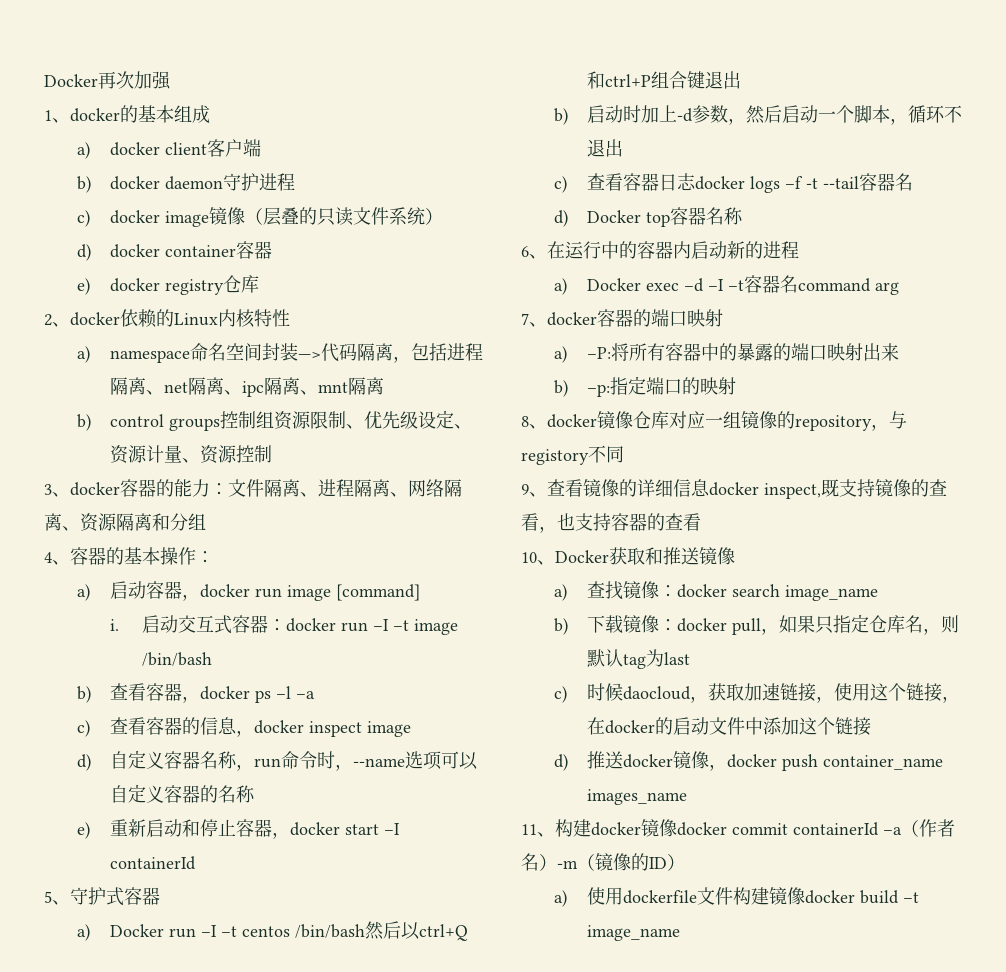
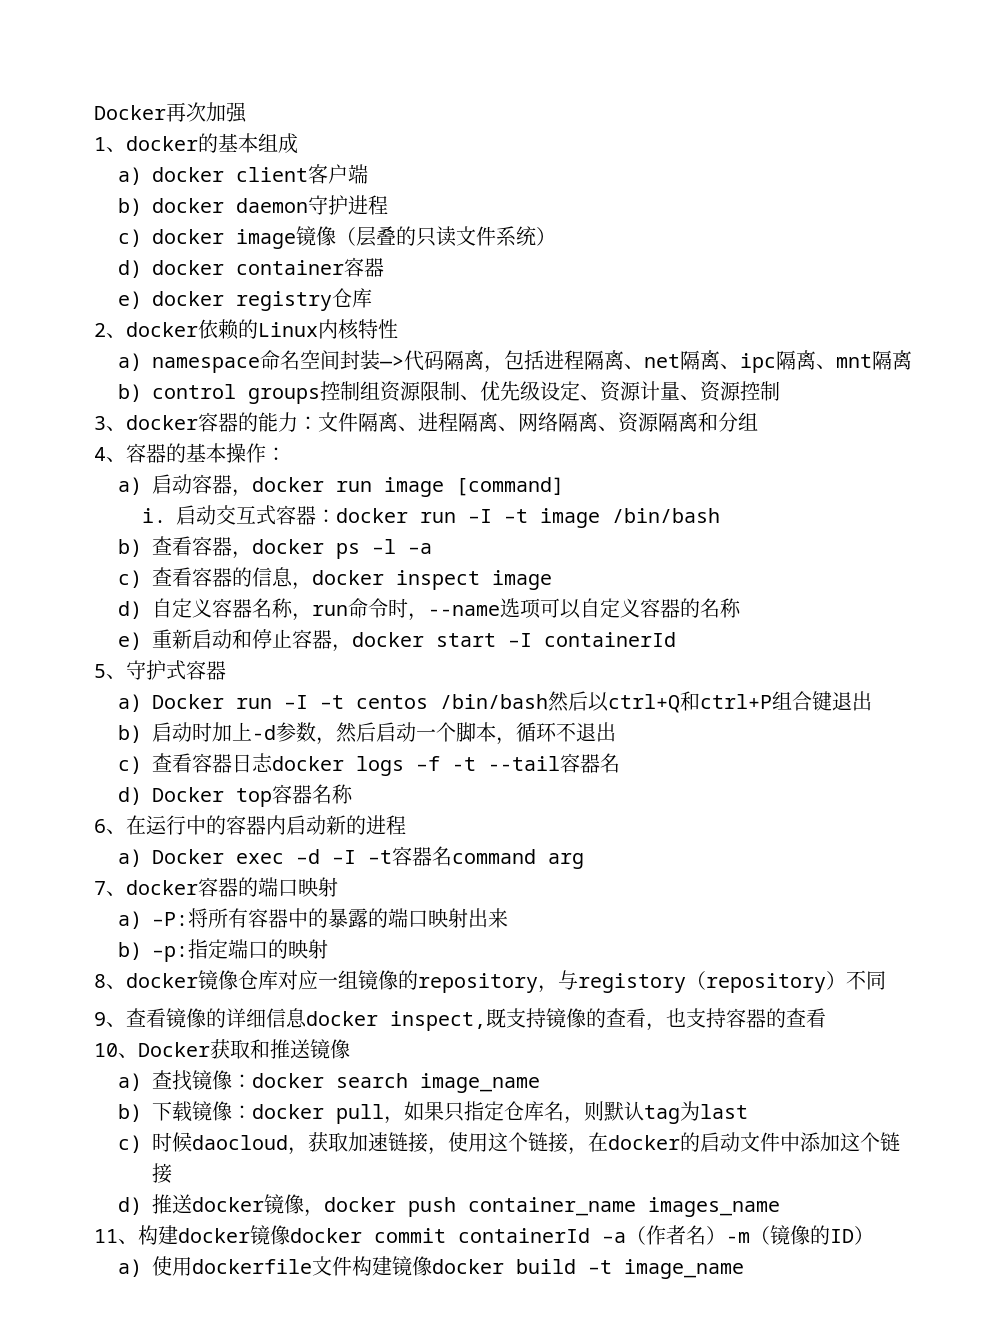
- 8、docker镜像仓库对应一组镜像的repository，与registory不同
+ 8、docker镜像仓库对应一组镜像的repository，与registory（repository）不同

